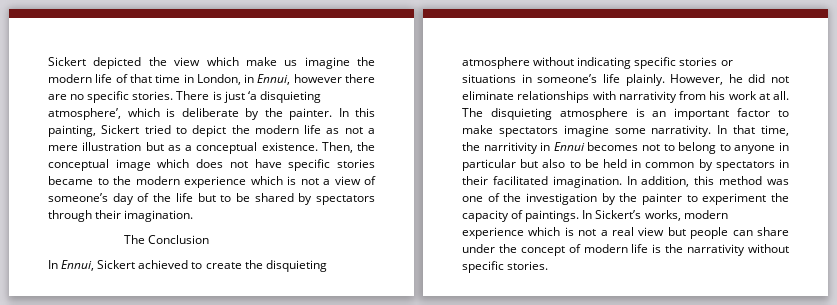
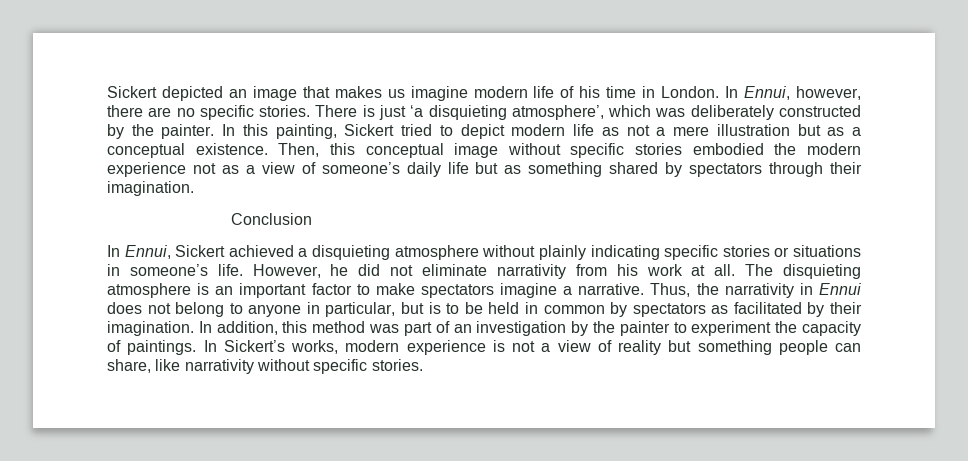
- Sickert depicted the view which make us imagine the modern life of that time in London, in Ennui, however there are no specific stories.
+ Sickert depicted an image that makes us imagine modern life of his time in London. In Ennui, however, there are no specific stories.
- There is just ‘a disquieting atmosphere’, which is deliberate by the painter.
+ There is just ‘a disquieting atmosphere’, which was deliberately constructed by the painter.
- In this painting, Sickert tried to depict the modern life as not a mere illustration but as a conceptual existence.
+ In this painting, Sickert tried to depict modern life as not a mere illustration but as a conceptual existence.
- Then, the conceptual image which does not have specific stories became to the modern experience which is not a view of someone’s day of the life but to be shared by spectators through their imagination.
+ Then, this conceptual image without specific stories embodied the modern experience not as a view of someone’s daily life but as something shared by spectators through their imagination.
- The Conclusion
+ Conclusion
- In Ennui, Sickert achieved to create the disquieting atmosphere without indicating specific stories or situations in someone’s life plainly.
+ In Ennui, Sickert achieved a disquieting atmosphere without plainly indicating specific stories or situations in someone’s life.
- However, he did not eliminate relationships with narrativity from his work at all.
+ However, he did not eliminate narrativity from his work at all.
- The disquieting atmosphere is an important factor to make spectators imagine some narrativity. In that time, the narritivity in Ennui becomes not to belong to anyone in particular but also to be held in common by spectators in their facilitated imagination.
+ The disquieting atmosphere is an important factor to make spectators imagine a narrative. Thus, the narrativity in Ennui does not belong to anyone in particular, but is to be held in common by spectators as facilitated by their imagination.
- In addition, this method was one of the investigation by the painter to experiment the capacity of paintings.
+ In addition, this method was part of an investigation by the painter to experiment the capacity of paintings.
- In Sickert’s works, modern experience which is not a real view but people can share under the concept of modern life is the narrativity without specific stories.
+ In Sickert’s works, modern experience is not a view of reality but something people can share, like narrativity without specific stories.

